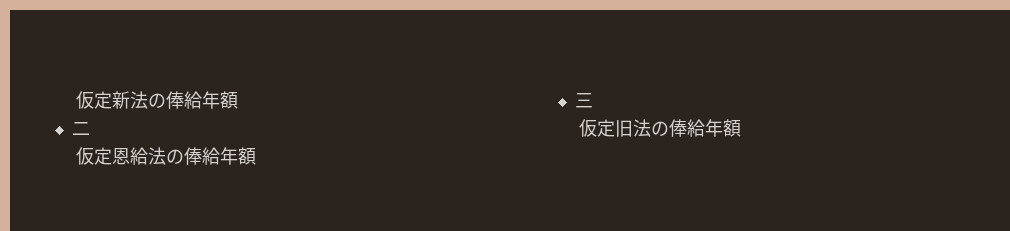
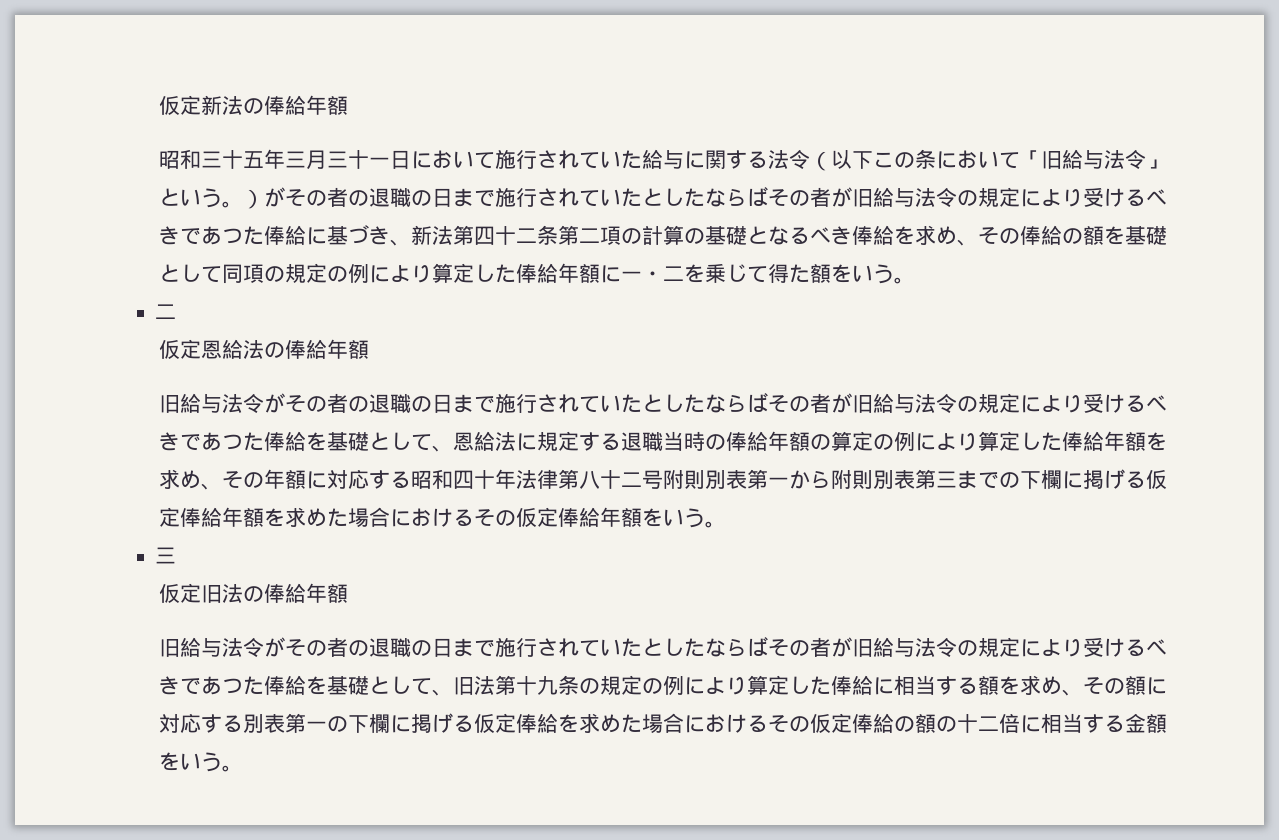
+ 昭和三十五年三月三十一日において施行されていた給与に関する法令（以下この条において「旧給与法令」という。）がその者の退職の日まで施行されていたとしたならばその者が旧給与法令の規定により受けるべきであつた俸給に基づき、新法第四十二条第二項の計算の基礎となるべき俸給を求め、その俸給の額を基礎として同項の規定の例により算定した俸給年額に一・二を乗じて得た額をいう。
+ 旧給与法令がその者の退職の日まで施行されていたとしたならばその者が旧給与法令の規定により受けるべきであつた俸給を基礎として、恩給法に規定する退職当時の俸給年額の算定の例により算定した俸給年額を求め、その年額に対応する昭和四十年法律第八十二号附則別表第一から附則別表第三までの下欄に掲げる仮定俸給年額を求めた場合におけるその仮定俸給年額をいう。
+ 旧給与法令がその者の退職の日まで施行されていたとしたならばその者が旧給与法令の規定により受けるべきであつた俸給を基礎として、旧法第十九条の規定の例により算定した俸給に相当する額を求め、その額に対応する別表第一の下欄に掲げる仮定俸給を求めた場合におけるその仮定俸給の額の十二倍に相当する金額をいう。

